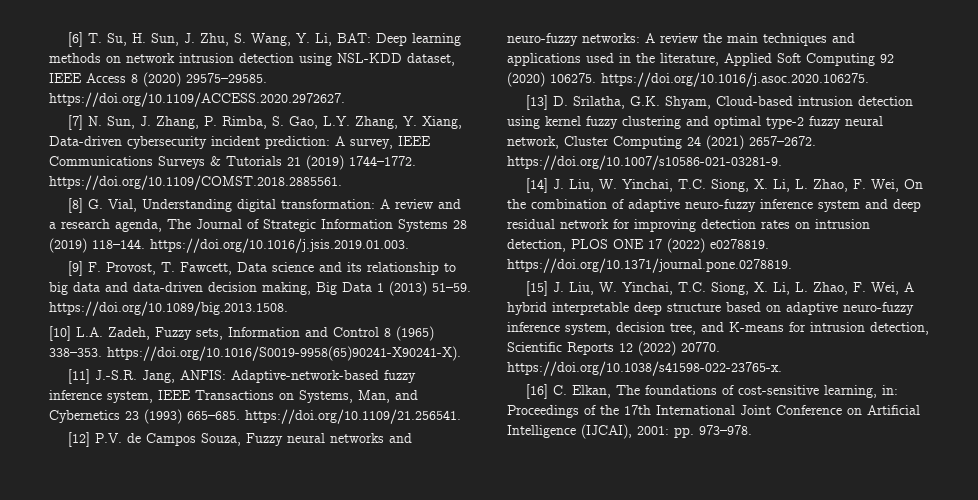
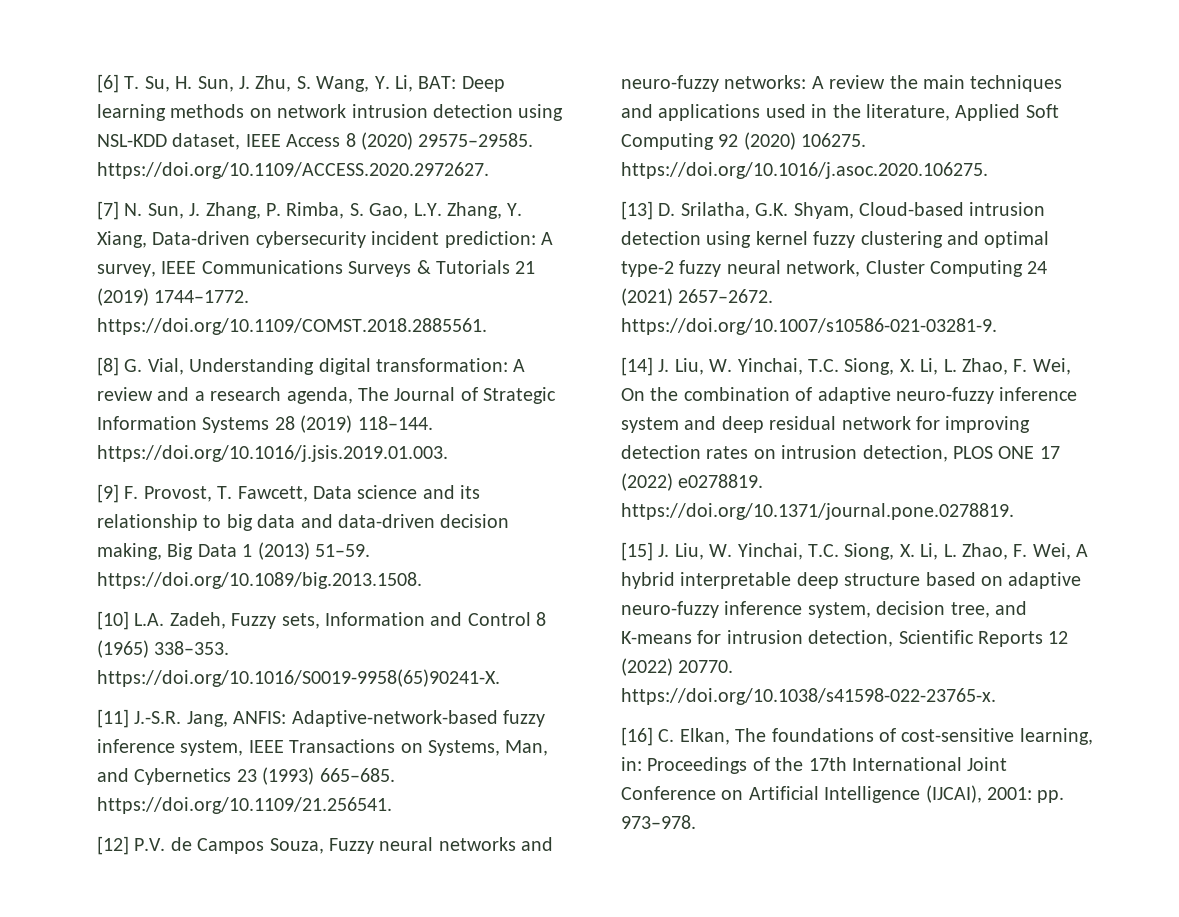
- [10] L.A. Zadeh, Fuzzy sets, Information and Control 8 (1965) 338–353. https://doi.org/10.1016/S0019-9958(65)90241-X90241-X).
+ [10] L.A. Zadeh, Fuzzy sets, Information and Control 8 (1965) 338–353. https://doi.org/10.1016/S0019-9958(65)90241-X.

